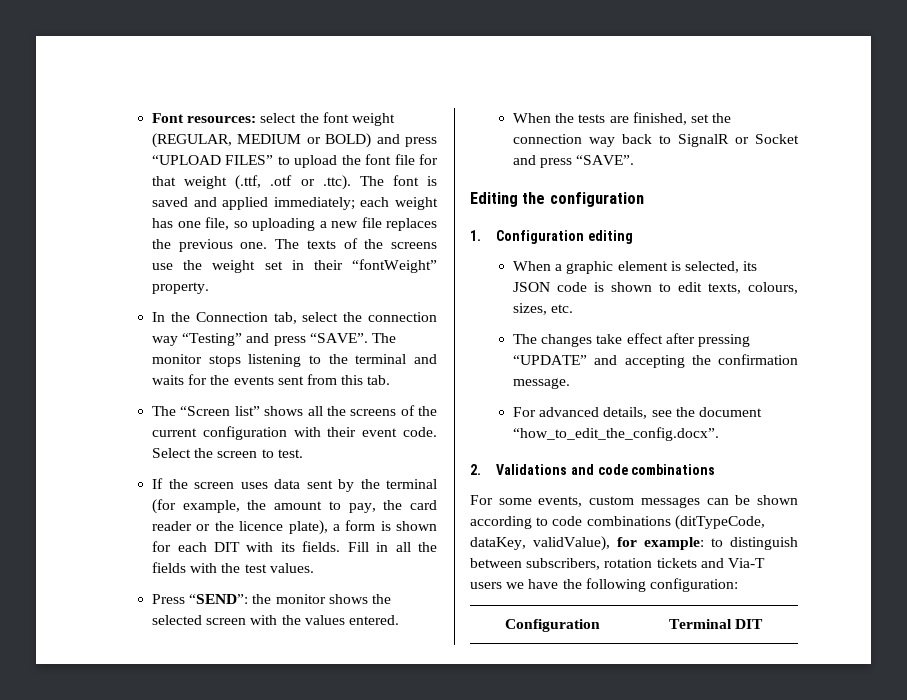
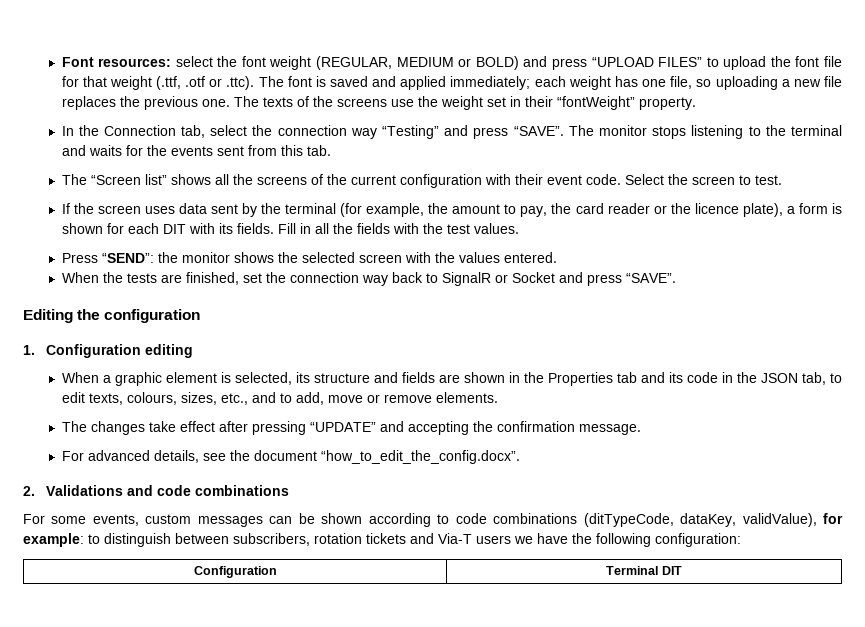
- When a graphic element is selected, its JSON code is shown to edit texts, colours, sizes, etc.
+ When a graphic element is selected, its structure and fields are shown in the Properties tab and its code in the JSON tab, to edit texts, colours, sizes, etc., and to add, move or remove elements.

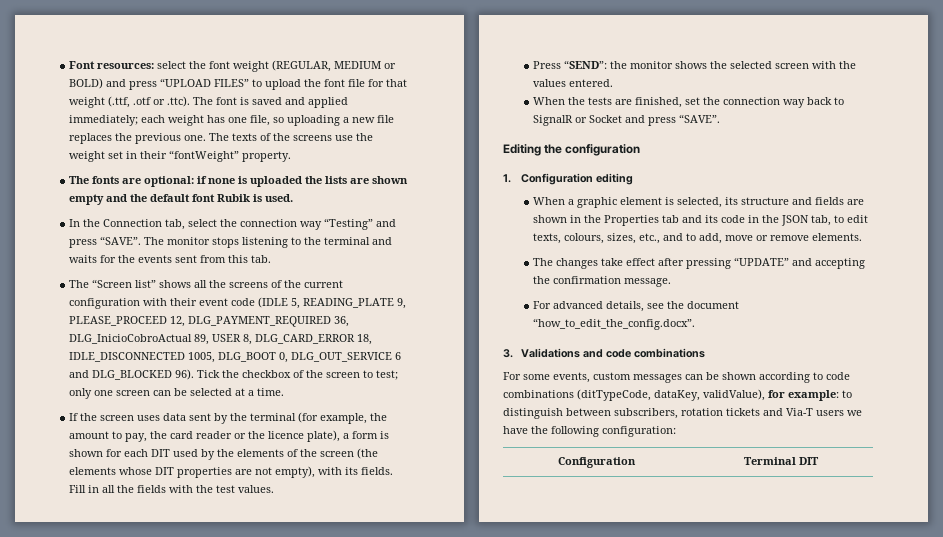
+ The fonts are optional: if none is uploaded the lists are shown empty and the default font Rubik is used.
- The “Screen list” shows all the screens of the current configuration with their event code. Select the screen to test.
+ The “Screen list” shows all the screens of the current configuration with their event code (IDLE 5, READING_PLATE 9, PLEASE_PROCEED 12, DLG_PAYMENT_REQUIRED 36, DLG_InicioCobroActual 89, USER 8, DLG_CARD_ERROR 18, IDLE_DISCONNECTED 1005, DLG_BOOT 0, DLG_OUT_SERVICE 6 and DLG_BLOCKED 96). Tick the checkbox of the screen to test; only one screen can be selected at a time.
- If the screen uses data sent by the terminal (for example, the amount to pay, the card reader or the licence plate), a form is shown for each DIT with its fields.
+ If the screen uses data sent by the terminal (for example, the amount to pay, the card reader or the licence plate), a form is shown for each DIT used by the elements of the screen (the elements whose DIT properties are not empty), with its fields.
- 2. Validations and code combinations
+ 3. Validations and code combinations

